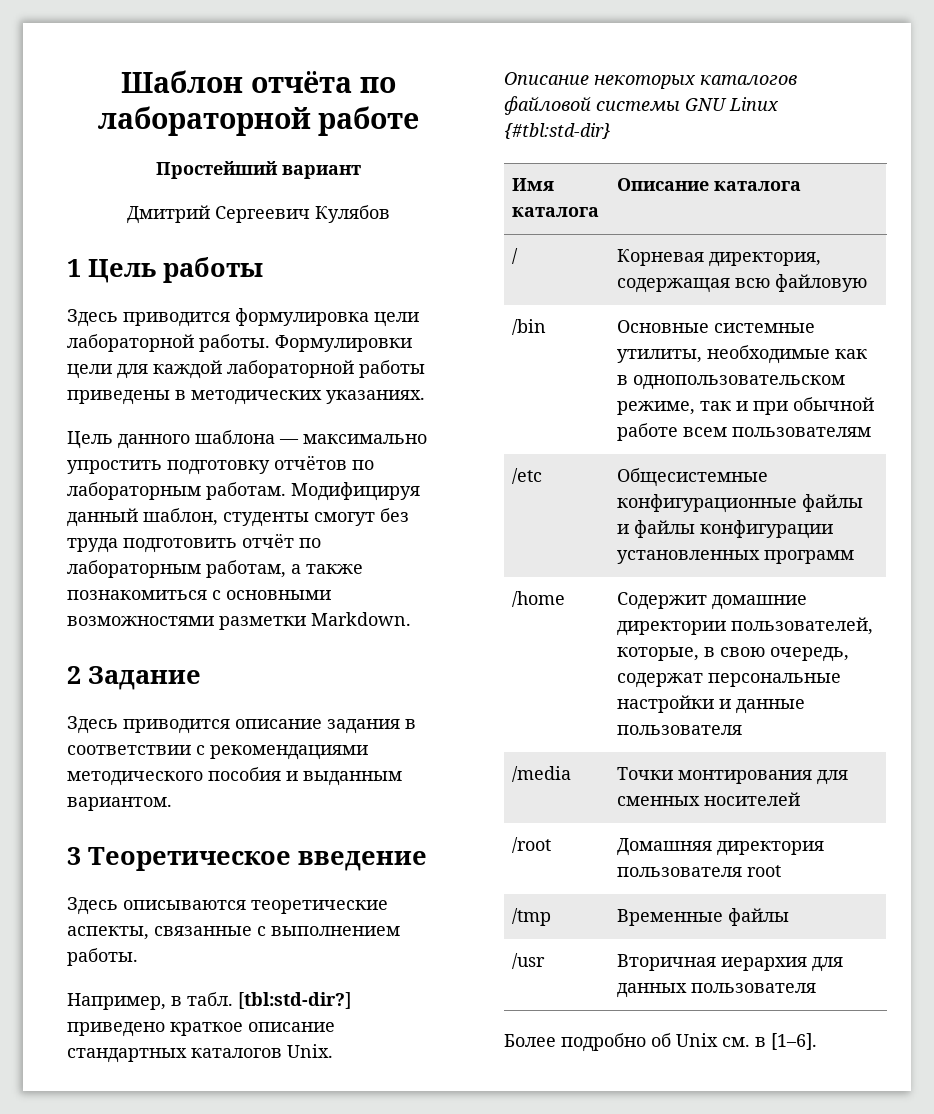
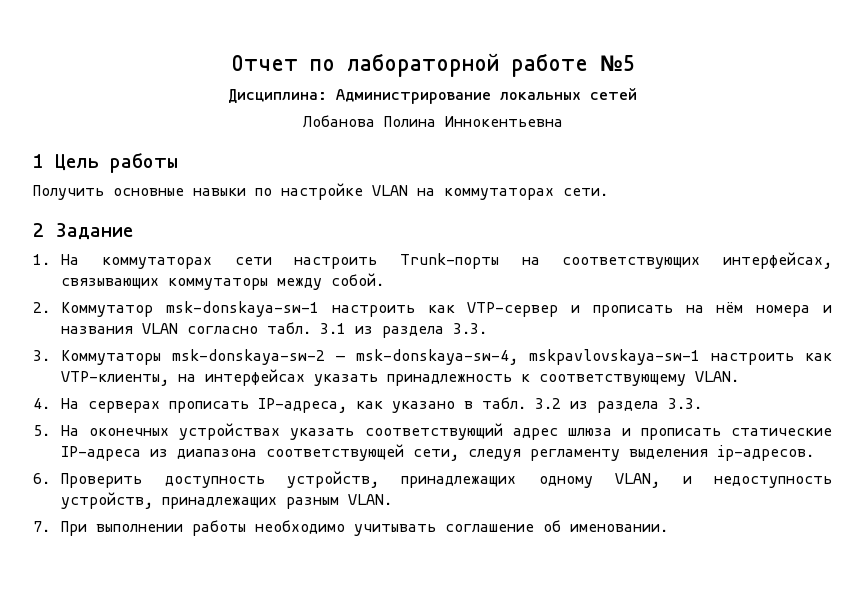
- Шаблон отчёта по лабораторной работе
- Простейший вариант
- Дмитрий Сергеевич Кулябов
+ Отчет по лабораторной работе №5
+ Дисциплина: Администрирование локальных сетей
+ Лобанова Полина Иннокентьевна
  1 Цель работы
- Здесь приводится формулировка цели лабораторной работы. Формулировки цели для каждой лабораторной работы приведены в методических указаниях.
- Цель данного шаблона — максимально упростить подготовку отчётов по лабораторным работам. Модифицируя данный шаблон, студенты смогут без труда подготовить отчёт по лабораторным работам, а также познакомиться с основными возможностями разметки Markdown.
+ Получить основные навыки по настройке VLAN на коммутаторах сети.
  2 Задание
- Здесь приводится описание задания в соответствии с рекомендациями методического пособия и выданным вариантом.
- 3 Теоретическое введение
- Здесь описываются теоретические аспекты, связанные с выполнением работы.
- Например, в табл. [tbl:std-dir?] приведено краткое описание стандартных каталогов Unix.
- Описание некоторых каталогов файловой системы GNU Linux {#tbl:std-dir}
- Имя каталога | Описание каталога
- / | Корневая директория, содержащая всю файловую
- /bin | Основные системные утилиты, необходимые как в однопользовательском режиме, так и при обычной работе всем пользователям
- /etc | Общесистемные конфигурационные файлы и файлы конфигурации установленных программ
- /home | Содержит домашние директории пользователей, которые, в свою очередь, содержат персональные настройки и данные пользователя
- /media | Точки монтирования для сменных носителей
- /root | Домашняя директория пользователя root
- /tmp | Временные файлы
- /usr | Вторичная иерархия для данных пользователя
- Более подробно об Unix см. в [1–6].
+ 1. На коммутаторах сети настроить Trunk-порты на соответствующих интерфейсах, связывающих коммутаторы между собой.
+ 2. Коммутатор msk-donskaya-sw-1 настроить как VTP-сервер и прописать на нём номера и названия VLAN согласно табл. 3.1 из раздела 3.3.
+ 3. Коммутаторы msk-donskaya-sw-2 — msk-donskaya-sw-4, mskpavlovskaya-sw-1 настроить как VTP-клиенты, на интерфейсах указать принадлежность к соответствующему VLAN.
+ 4. На серверах прописать IP-адреса, как указано в табл. 3.2 из раздела 3.3.
+ 5. На оконечных устройствах указать соответствующий адрес шлюза и прописать статические IP-адреса из диапазона соответствующей сети, следуя регламенту выделения ip-адресов.
+ 6. Проверить доступность устройств, принадлежащих одному VLAN, и недоступность устройств, принадлежащих разным VLAN.
+ 7. При выполнении работы необходимо учитывать соглашение об именовании.

